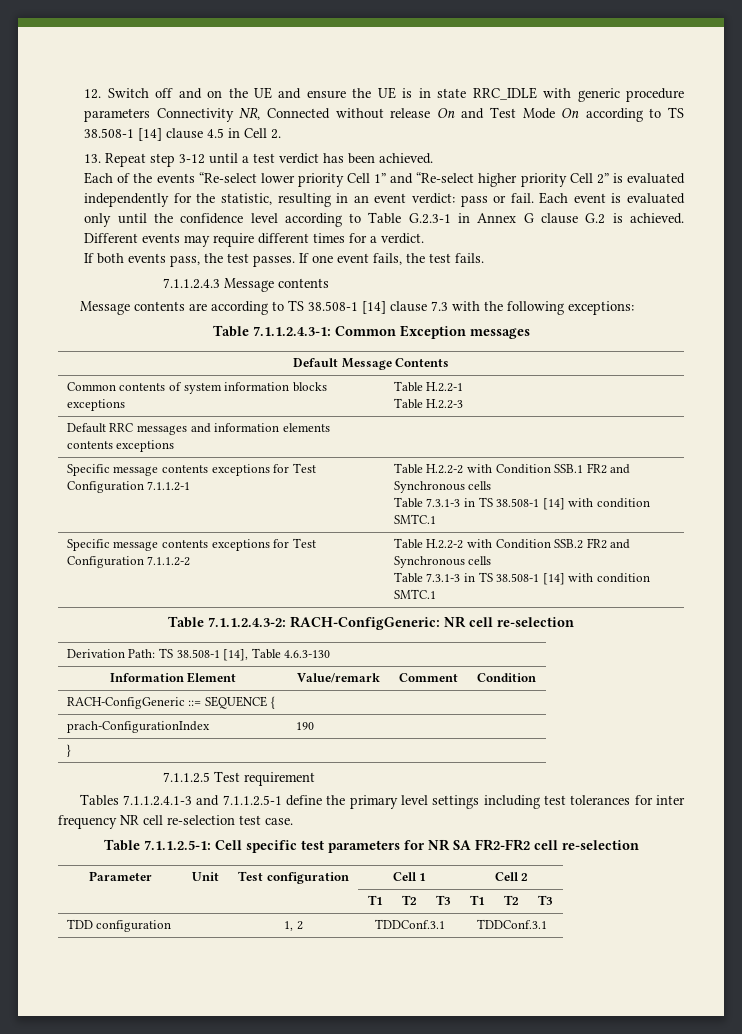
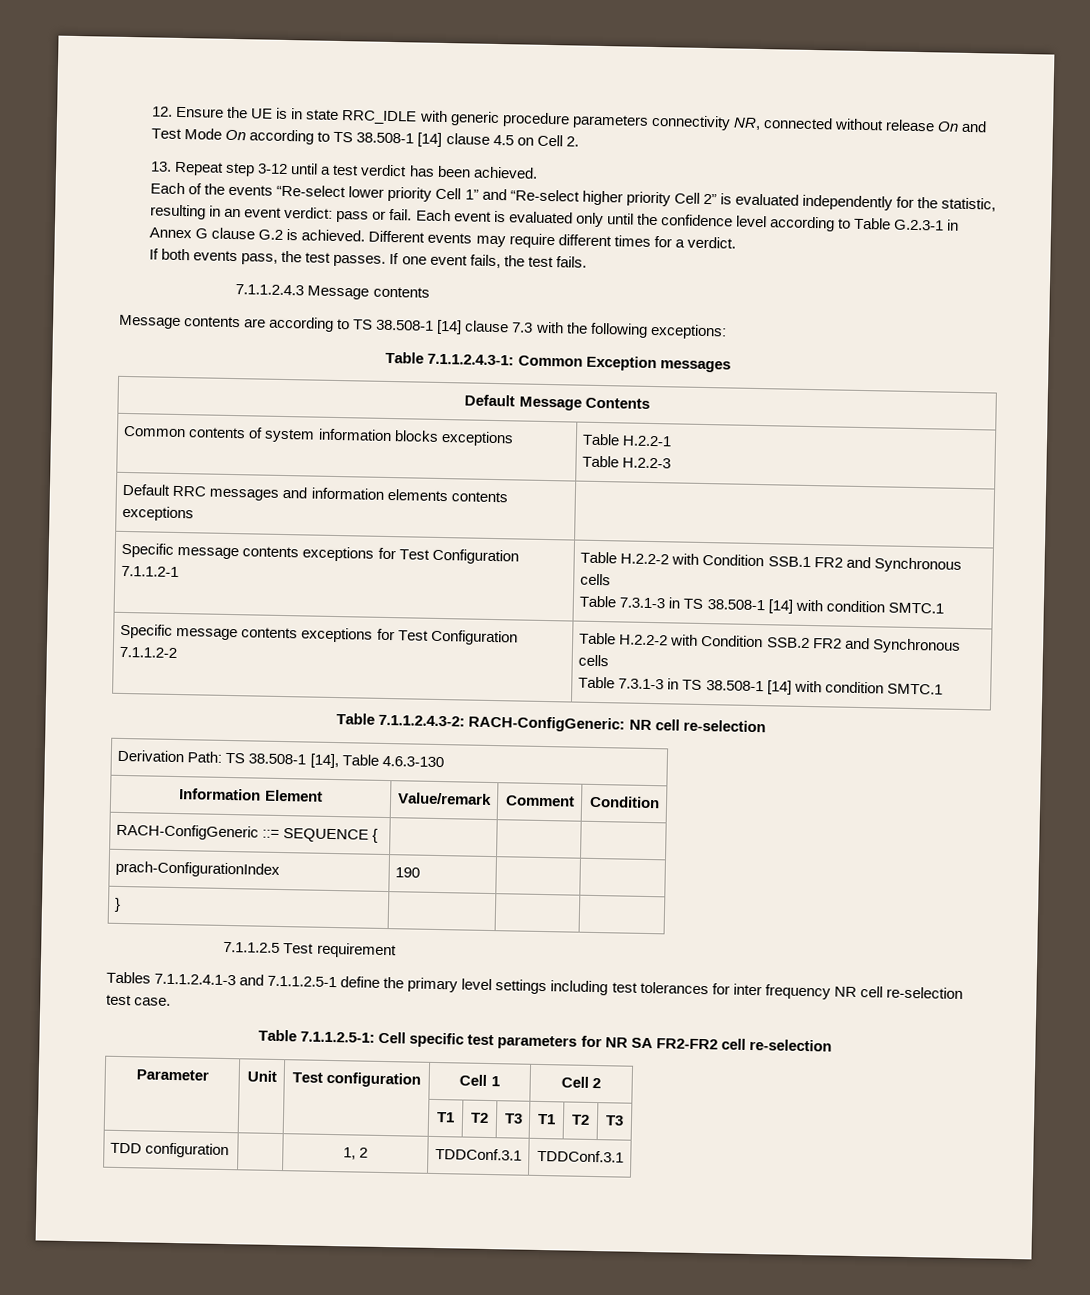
- 12. Switch off and on the UE and ensure the UE is in state RRC_IDLE with generic procedure parameters Connectivity NR, Connected without release On and Test Mode On according to TS 38.508-1 [14] clause 4.5 in Cell 2.
+ 12. Ensure the UE is in state RRC_IDLE with generic procedure parameters connectivity NR, connected without release On and Test Mode On according to TS 38.508-1 [14] clause 4.5 on Cell 2.

